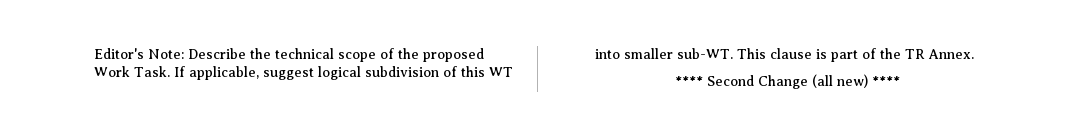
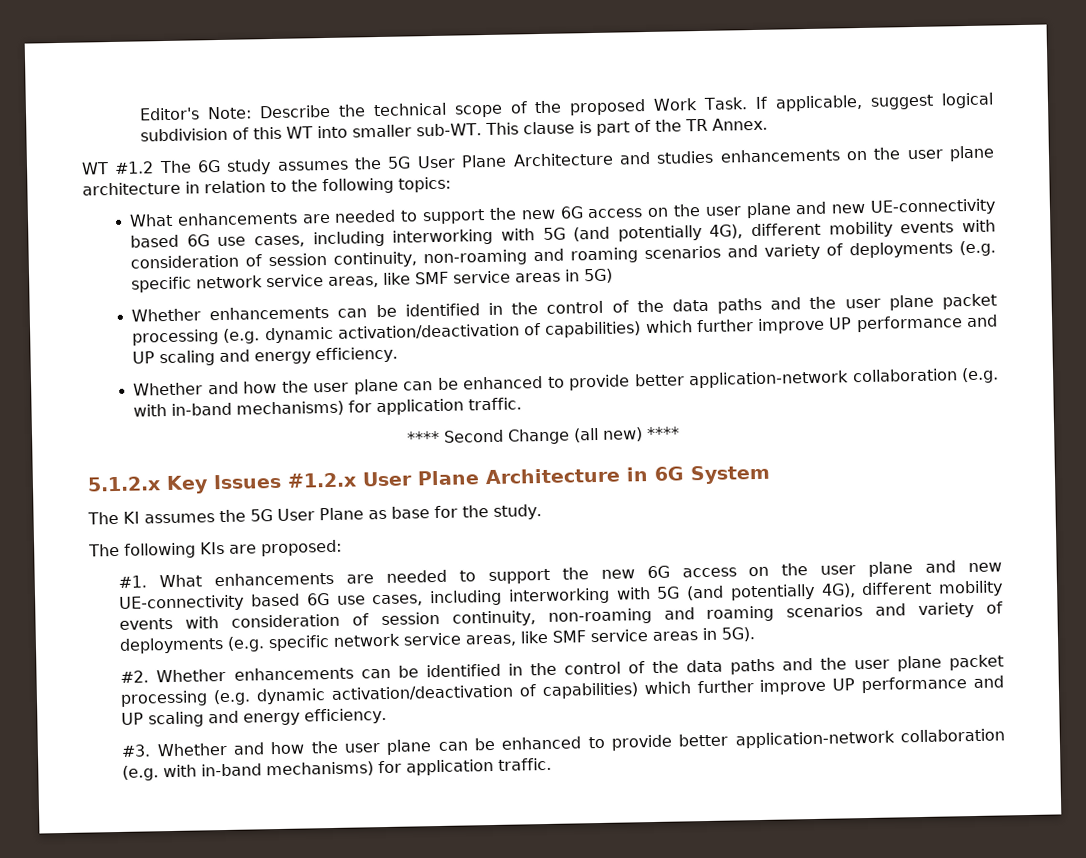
+ WT #1.2 The 6G study assumes the 5G User Plane Architecture and studies enhancements on the user plane architecture in relation to the following topics:
+ What enhancements are needed to support the new 6G access on the user plane and new UE-connectivity based 6G use cases, including interworking with 5G (and potentially 4G), different mobility events with consideration of session continuity, non-roaming and roaming scenarios and variety of deployments (e.g. specific network service areas, like SMF service areas in 5G)
+ Whether enhancements can be identified in the control of the data paths and the user plane packet processing (e.g. dynamic activation/deactivation of capabilities) which further improve UP performance and UP scaling and energy efficiency.
+ Whether and how the user plane can be enhanced to provide better application-network collaboration (e.g. with in-band mechanisms) for application traffic.
+ 5.1.2.x Key Issues #1.2.x User Plane Architecture in 6G System
+ The KI assumes the 5G User Plane as base for the study.
+ The following KIs are proposed:
+ #1. What enhancements are needed to support the new 6G access on the user plane and new UE-connectivity based 6G use cases, including interworking with 5G (and potentially 4G), different mobility events with consideration of session continuity, non-roaming and roaming scenarios and variety of deployments (e.g. specific network service areas, like SMF service areas in 5G).
+ #2. Whether enhancements can be identified in the control of the data paths and the user plane packet processing (e.g. dynamic activation/deactivation of capabilities) which further improve UP performance and UP scaling and energy efficiency.
+ #3. Whether and how the user plane can be enhanced to provide better application-network collaboration (e.g. with in-band mechanisms) for application traffic.

